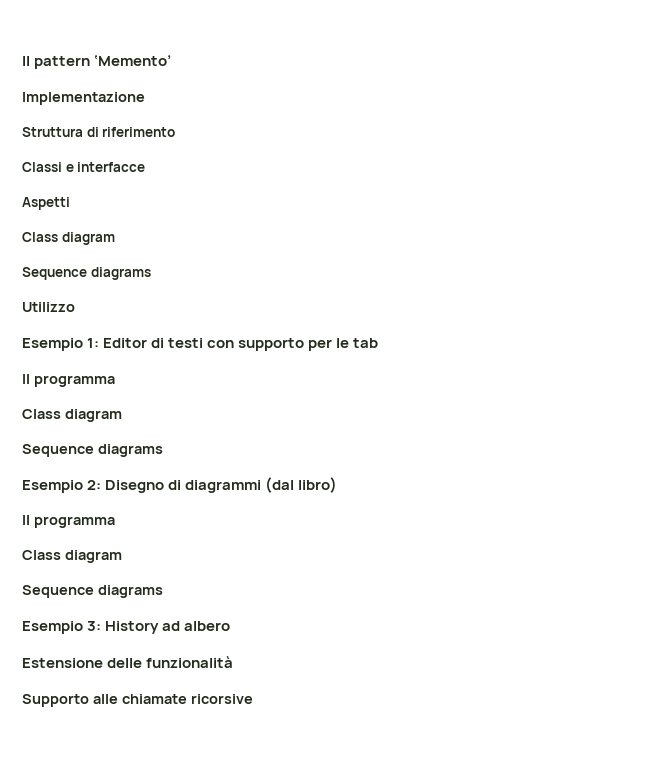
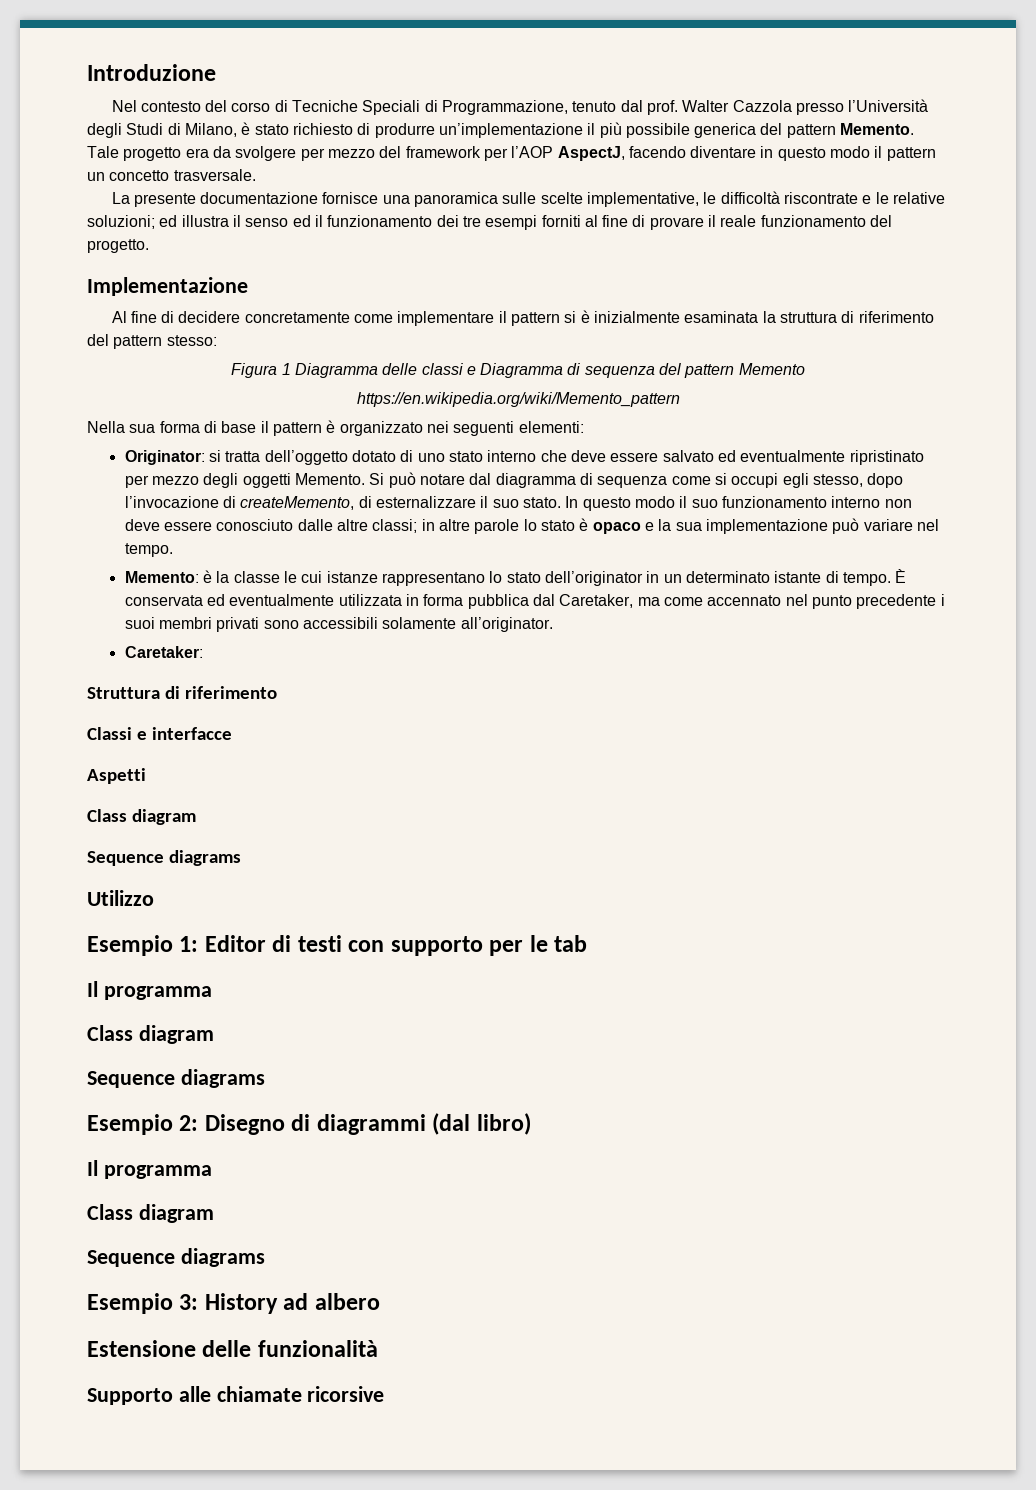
- Il pattern ‘Memento’
+ Introduzione
+ Nel contesto del corso di Tecniche Speciali di Programmazione, tenuto dal prof. Walter Cazzola presso l’Università degli Studi di Milano, è stato richiesto di produrre un’implementazione il più possibile generica del pattern Memento. Tale progetto era da svolgere per mezzo del framework per l’AOP AspectJ, facendo diventare in questo modo il pattern un concetto trasversale.
+ La presente documentazione fornisce una panoramica sulle scelte implementative, le difficoltà riscontrate e le relative soluzioni; ed illustra il senso ed il funzionamento dei tre esempi forniti al fine di provare il reale funzionamento del progetto.
  Implementazione
+ Al fine di decidere concretamente come implementare il pattern si è inizialmente esaminata la struttura di riferimento del pattern stesso:
+ Figura 1 Diagramma delle classi e Diagramma di sequenza del pattern Memento
+ https://en.wikipedia.org/wiki/Memento_pattern
+ Nella sua forma di base il pattern è organizzato nei seguenti elementi:
+ Originator: si tratta dell’oggetto dotato di uno stato interno che deve essere salvato ed eventualmente ripristinato per mezzo degli oggetti Memento. Si può notare dal diagramma di sequenza come si occupi egli stesso, dopo l’invocazione di createMemento, di esternalizzare il suo stato. In questo modo il suo funzionamento interno non deve essere conosciuto dalle altre classi; in altre parole lo stato è opaco e la sua implementazione può variare nel tempo.
+ Memento: è la classe le cui istanze rappresentano lo stato dell’originator in un determinato istante di tempo. È conservata ed eventualmente utilizzata in forma pubblica dal Caretaker, ma come accennato nel punto precedente i suoi membri privati sono accessibili solamente all’originator.
+ Caretaker:

